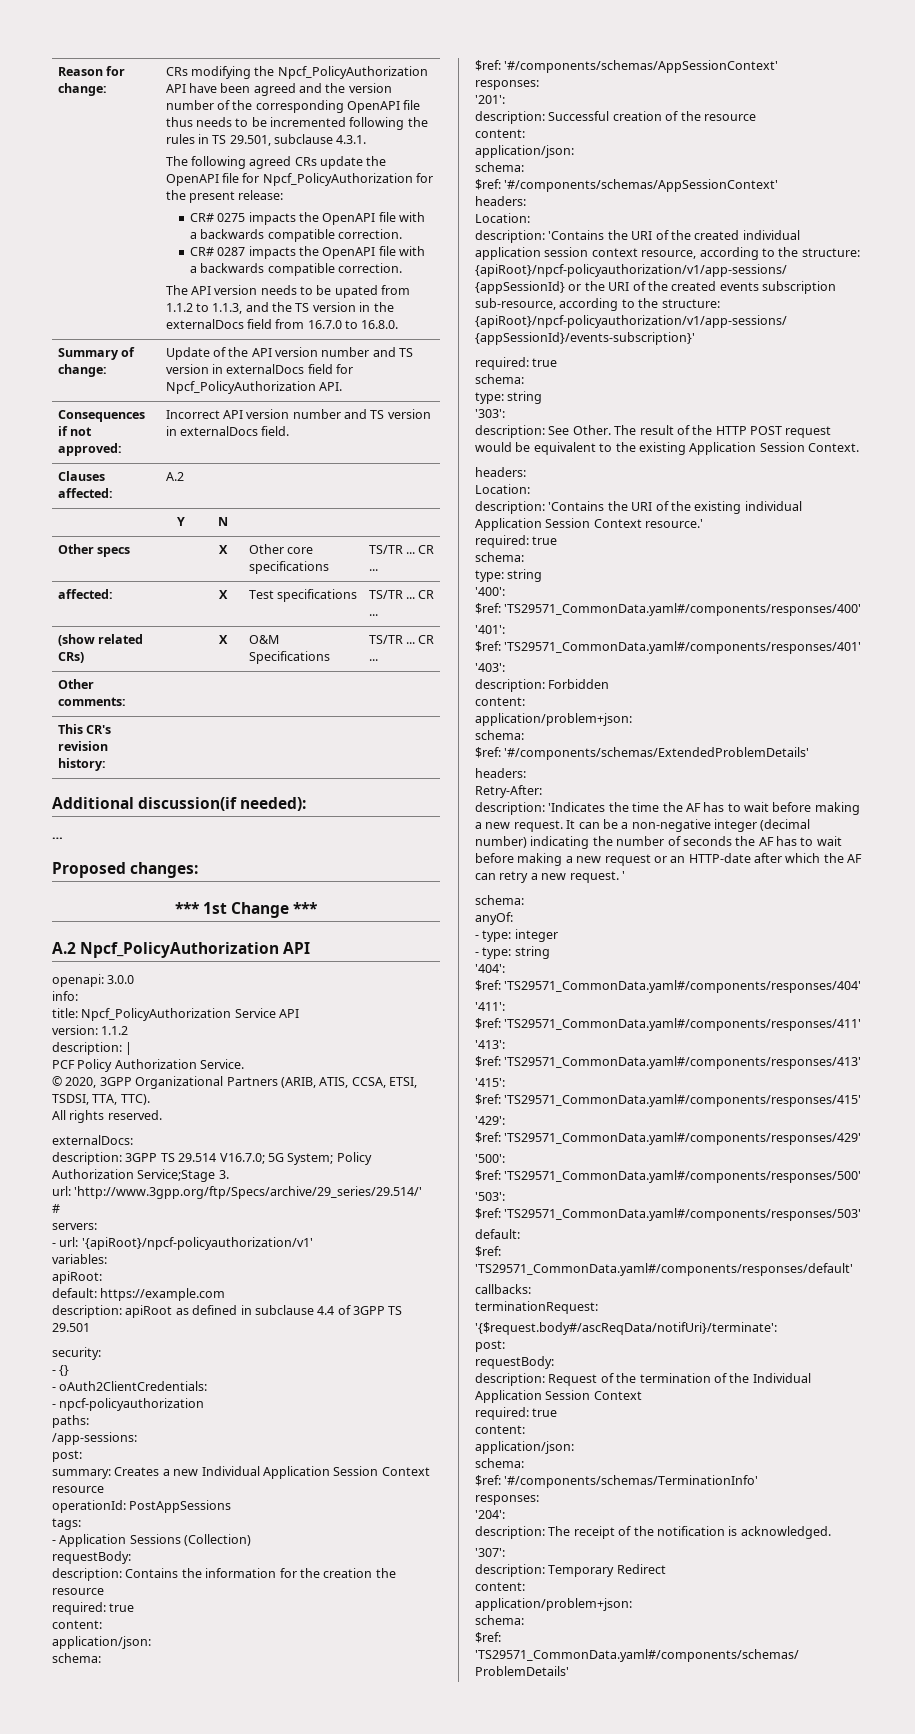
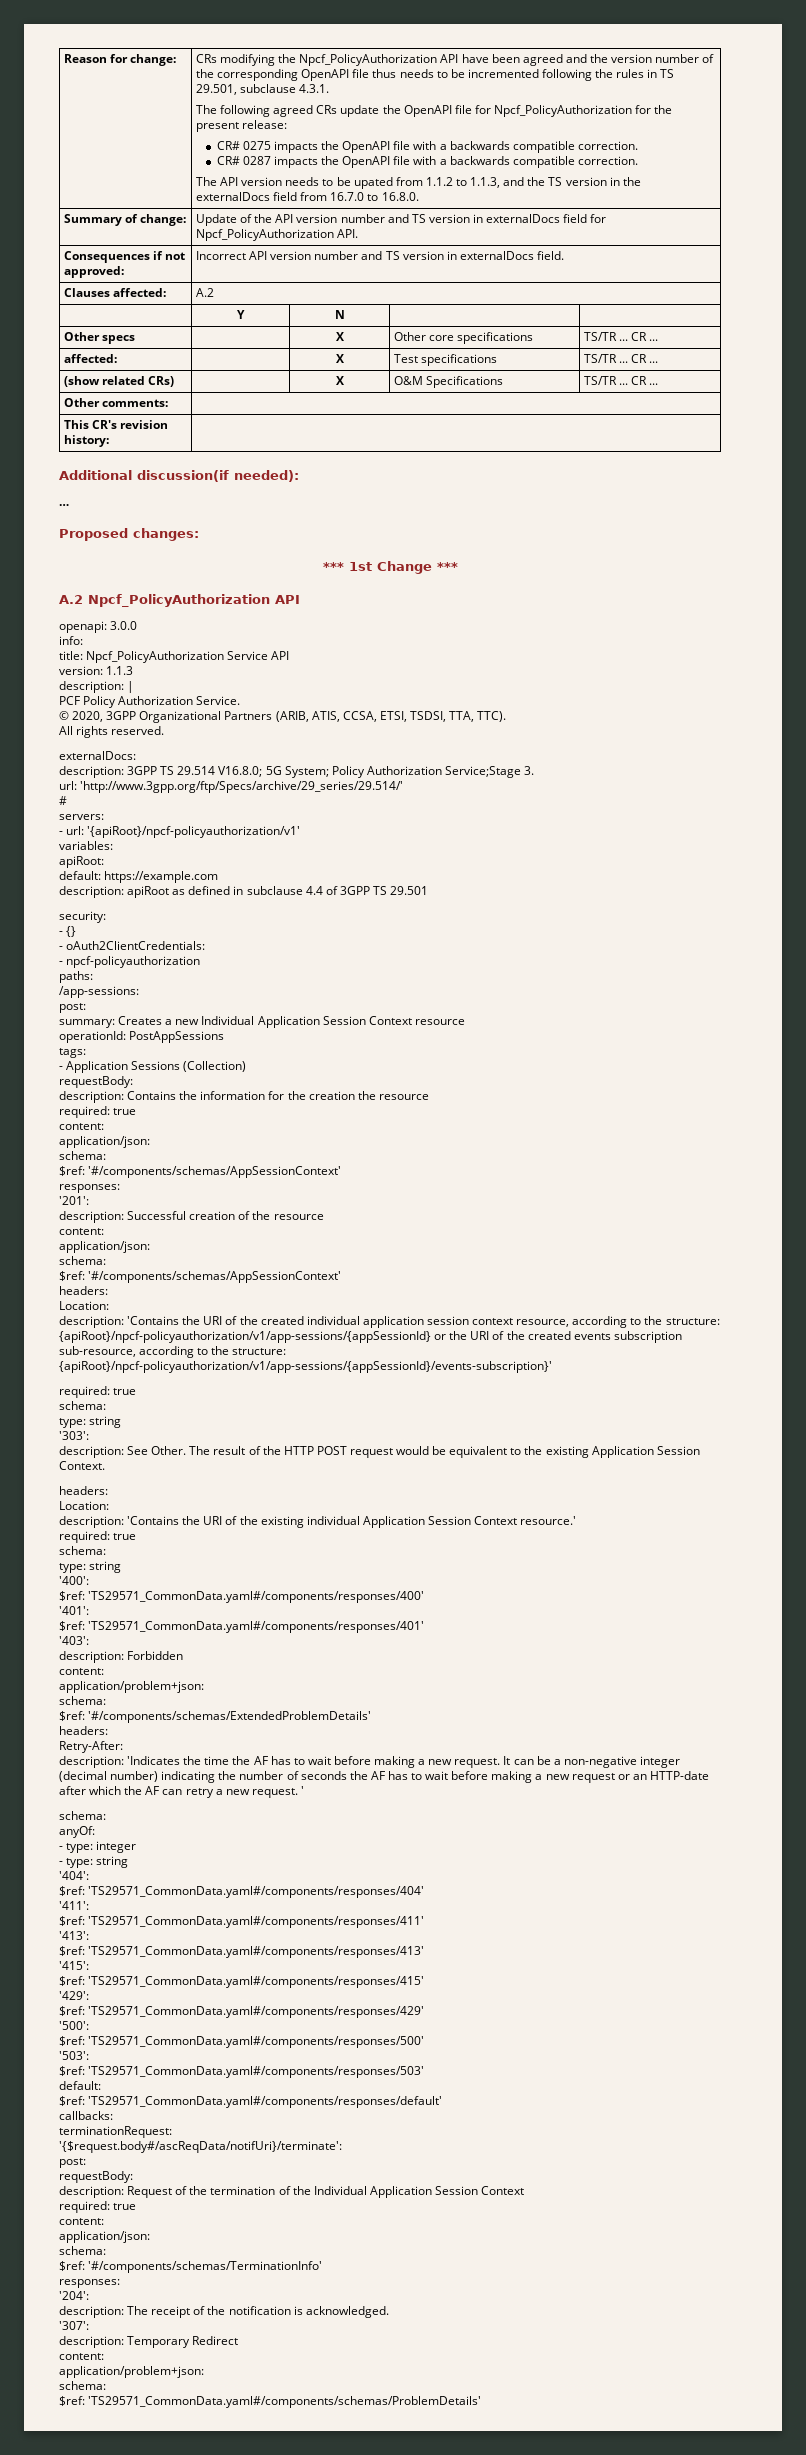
- version: 1.1.2
+ version: 1.1.3
- description: 3GPP TS 29.514 V16.7.0; 5G System; Policy Authorization Service;Stage 3.
+ description: 3GPP TS 29.514 V16.8.0; 5G System; Policy Authorization Service;Stage 3.

